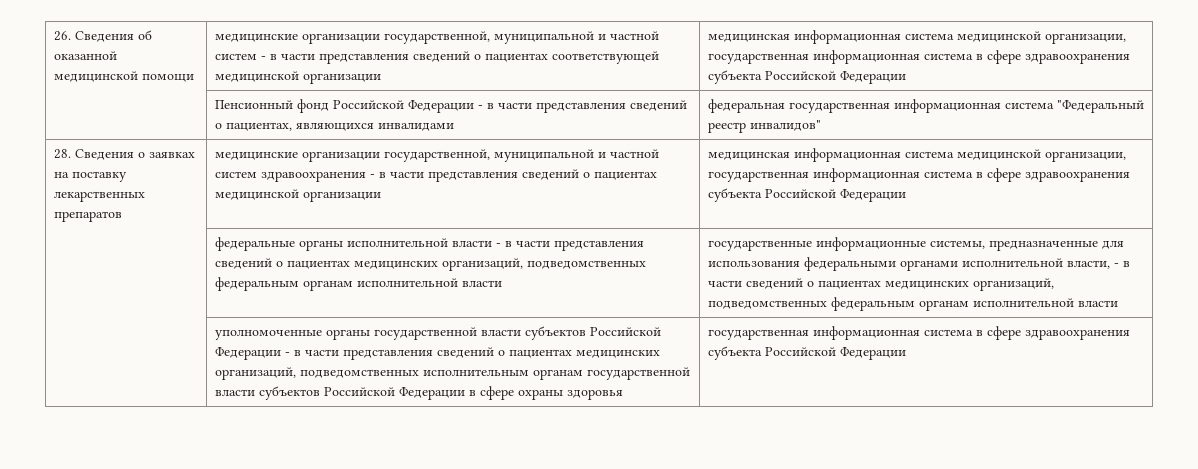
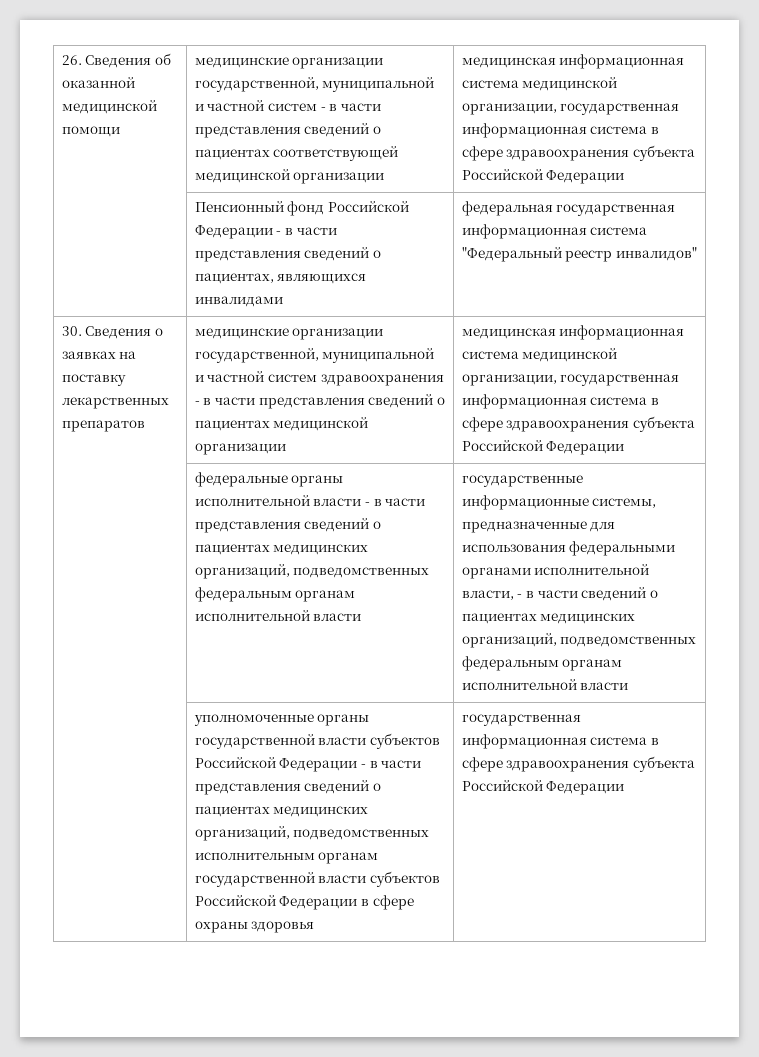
- 28. Сведения о заявках на поставку лекарственных препаратов | медицинские организации государственной, муниципальной и частной систем здравоохранения - в части представления сведений о пациентах медицинской организации | медицинская информационная система медицинской организации, государственная информационная система в сфере здравоохранения субъекта Российской Федерации
+ 30. Сведения о заявках на поставку лекарственных препаратов | медицинские организации государственной, муниципальной и частной систем здравоохранения - в части представления сведений о пациентах медицинской организации | медицинская информационная система медицинской организации, государственная информационная система в сфере здравоохранения субъекта Российской Федерации

